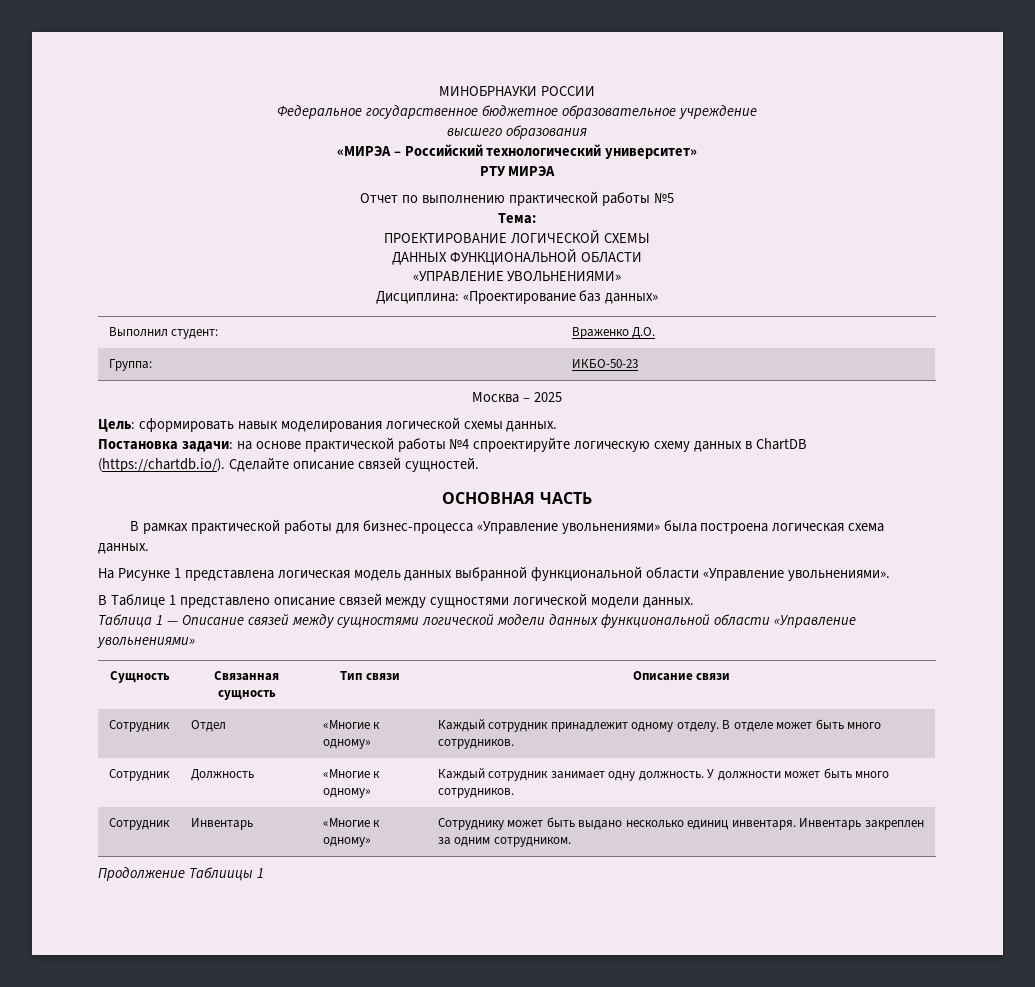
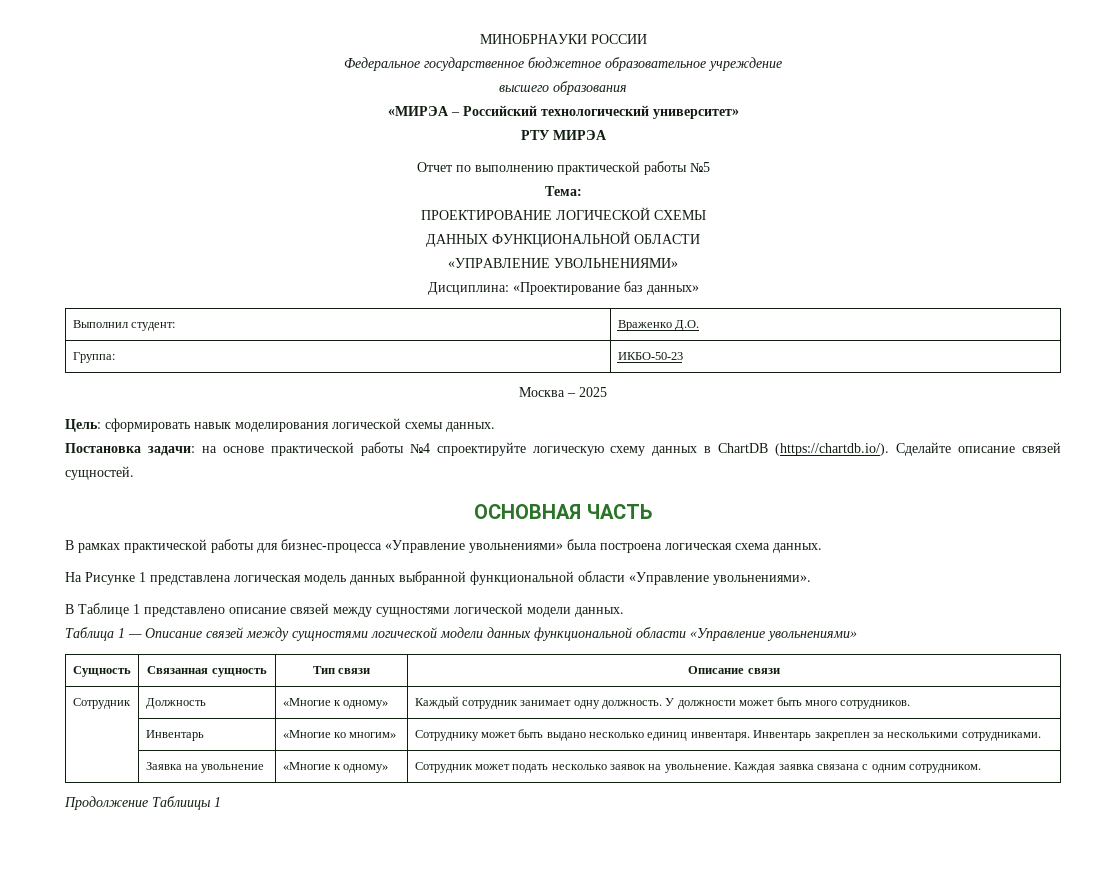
- Сотрудник | Отдел | «Многие к одному» | Каждый сотрудник принадлежит одному отделу. В отделе может быть много сотрудников.
- Сотрудник | Инвентарь | «Многие к одному» | Сотруднику может быть выдано несколько единиц инвентаря. Инвентарь закреплен за одним сотрудником.
+ | Инвентарь | «Многие ко многим» | Сотруднику может быть выдано несколько единиц инвентаря. Инвентарь закреплен за несколькими сотрудниками.
+ | Заявка на увольнение | «Многие к одному» | Сотрудник может подать несколько заявок на увольнение. Каждая заявка связана с одним сотрудником.

